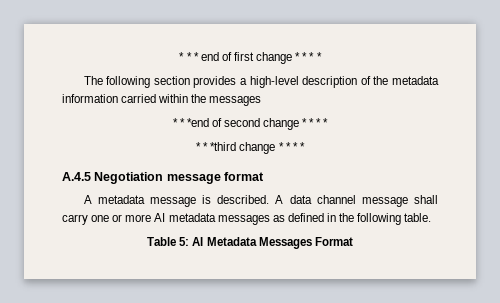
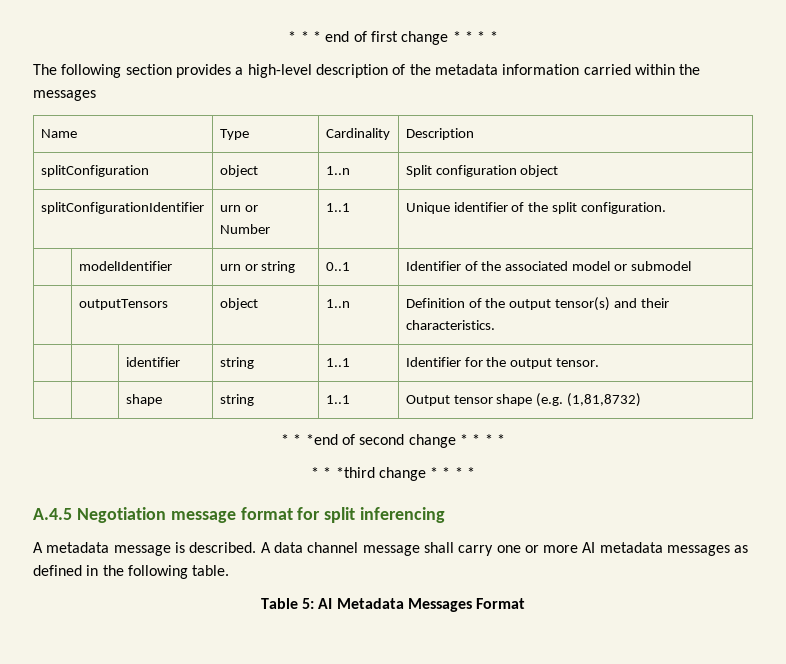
+ Name | Type | Cardinality | Description
+ splitConfiguration | object | 1..n | Split configuration object
+ splitConfigurationIdentifier | urn or Number | 1..1 | Unique identifier of the split configuration.
+ | modelIdentifier | urn or string | 0..1 | Identifier of the associated model or submodel
+ | outputTensors | object | 1..n | Definition of the output tensor(s) and their characteristics.
+ | | identifier | string | 1..1 | Identifier for the output tensor.
+ | | shape | string | 1..1 | Output tensor shape (e.g. (1,81,8732)
- A.4.5 Negotiation message format
+ A.4.5 Negotiation message format for split inferencing

